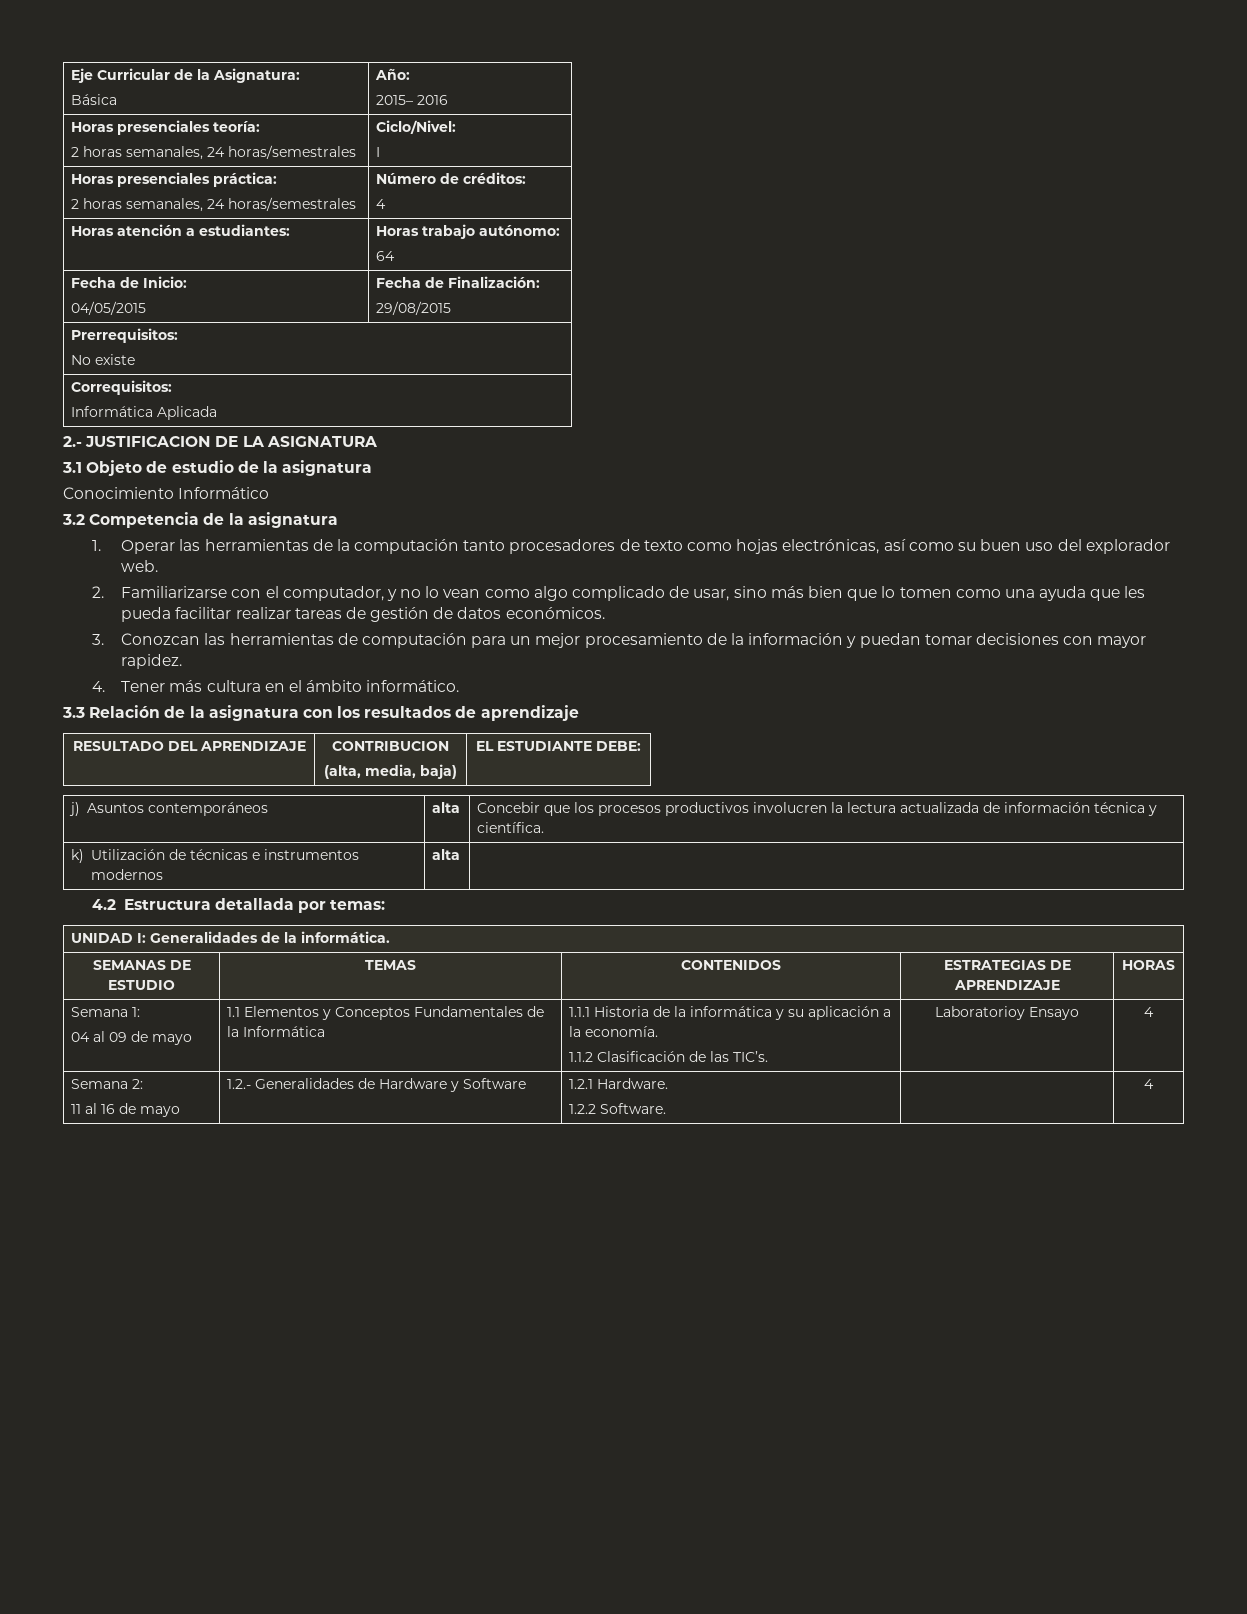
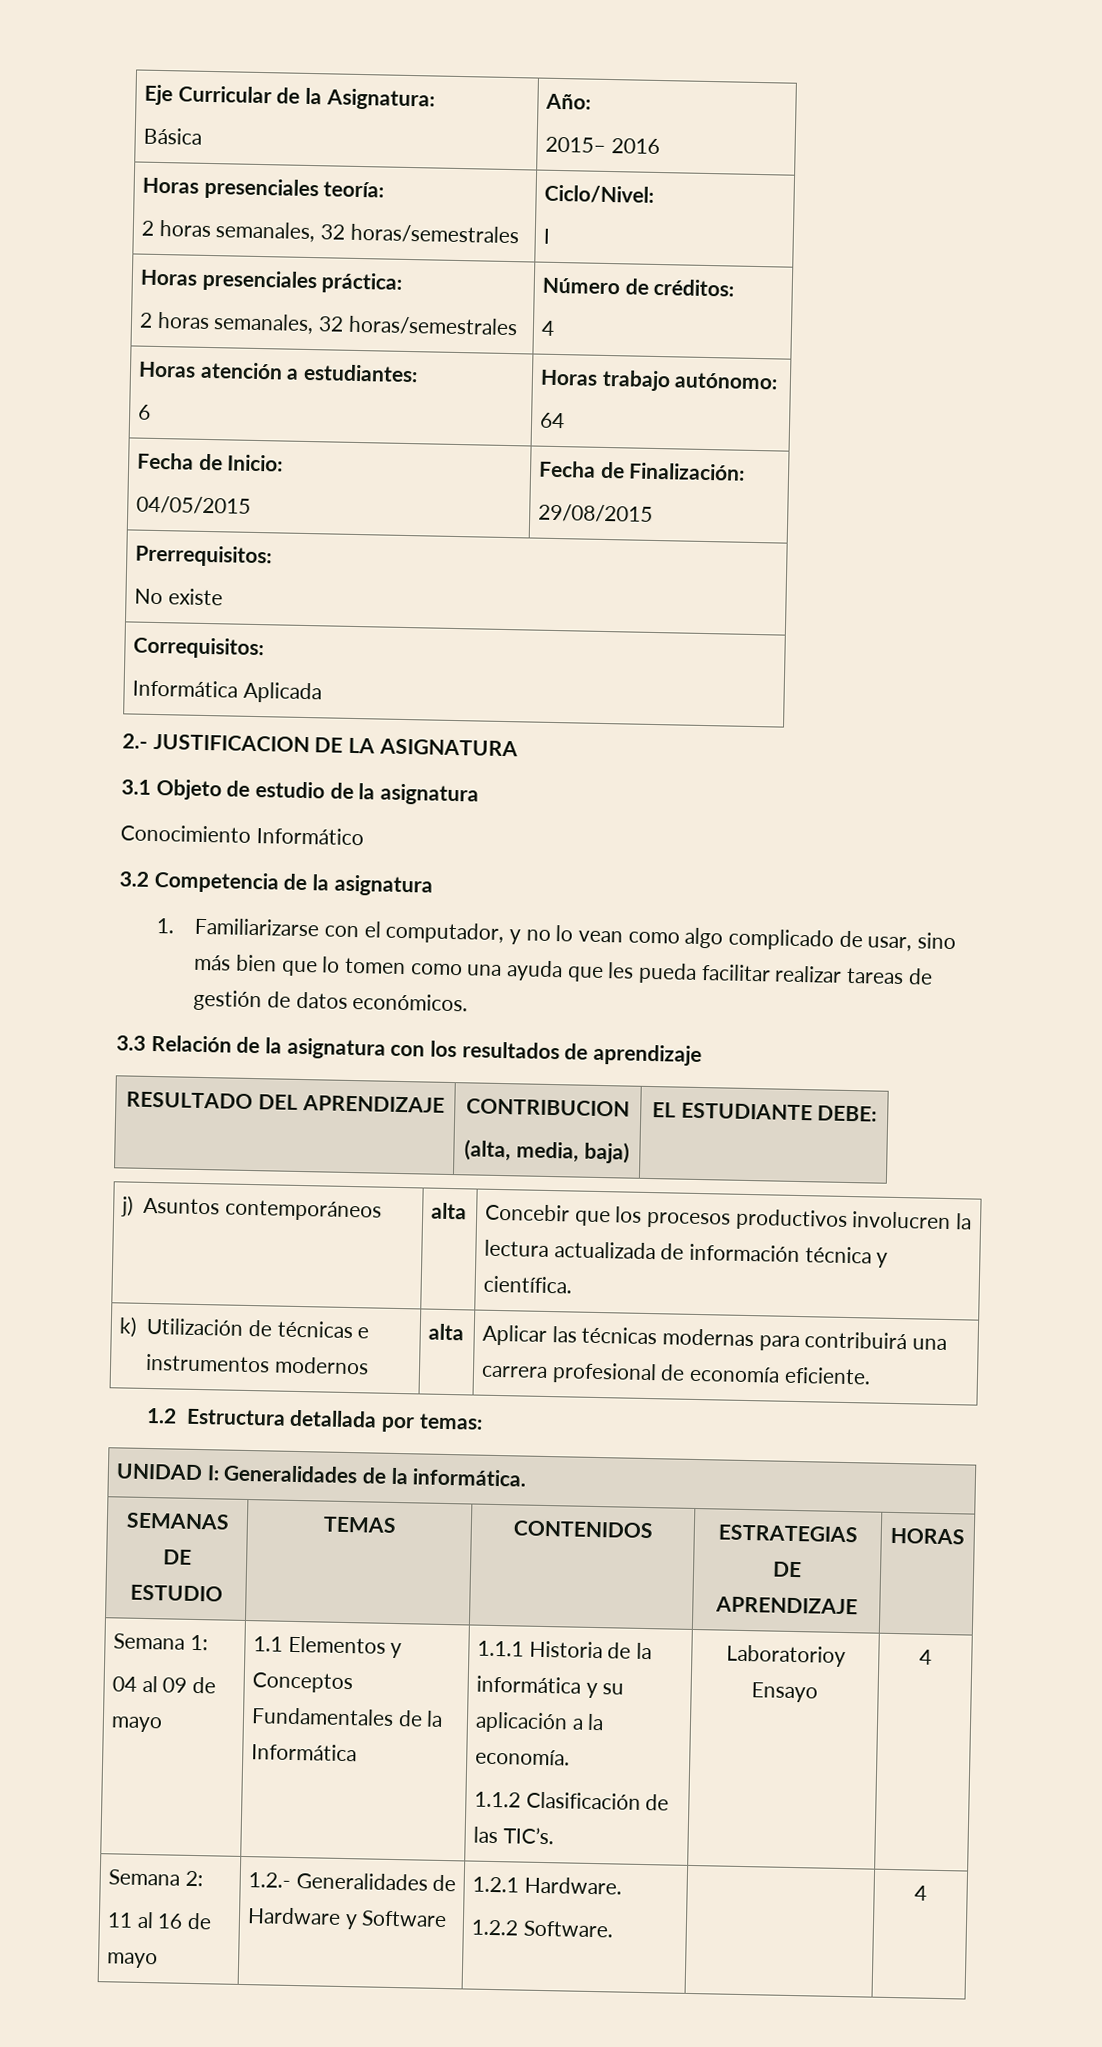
  Horas presenciales teoría:
- 2 horas semanales, 24 horas/semestrales | Ciclo/Nivel:
+ 2 horas semanales, 32 horas/semestrales | Ciclo/Nivel:
  Horas presenciales práctica:
- 2 horas semanales, 24 horas/semestrales | Número de créditos:
+ 2 horas semanales, 32 horas/semestrales | Número de créditos:
- Horas atención a estudiantes: | Horas trabajo autónomo:
+ Horas atención a estudiantes:
+ 6 | Horas trabajo autónomo:
- 1. Operar las herramientas de la computación tanto procesadores de texto como hojas electrónicas, así como su buen uso del explorador web.
- 2. Familiarizarse con el computador, y no lo vean como algo complicado de usar, sino más bien que lo tomen como una ayuda que les pueda facilitar realizar tareas de gestión de datos económicos.
+ 1. Familiarizarse con el computador, y no lo vean como algo complicado de usar, sino más bien que lo tomen como una ayuda que les pueda facilitar realizar tareas de gestión de datos económicos.
- 3. Conozcan las herramientas de computación para un mejor procesamiento de la información y puedan tomar decisiones con mayor rapidez.
- 4. Tener más cultura en el ámbito informático.
- k) Utilización de técnicas e instrumentos modernos | alta |
- 4.2 Estructura detallada por temas:
+ k) Utilización de técnicas e instrumentos modernos | alta | Aplicar las técnicas modernas para contribuirá una carrera profesional de economía eficiente.
+ 1.2 Estructura detallada por temas:

